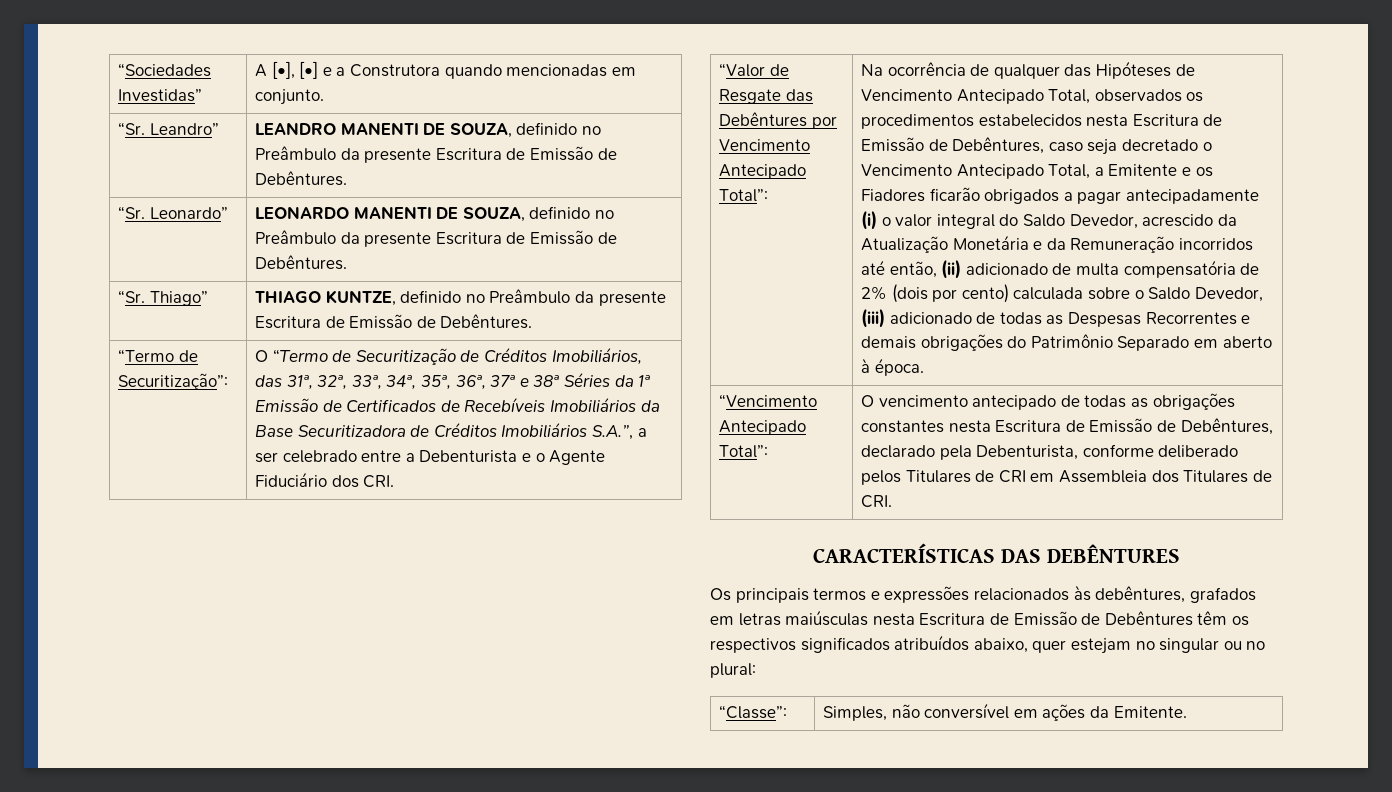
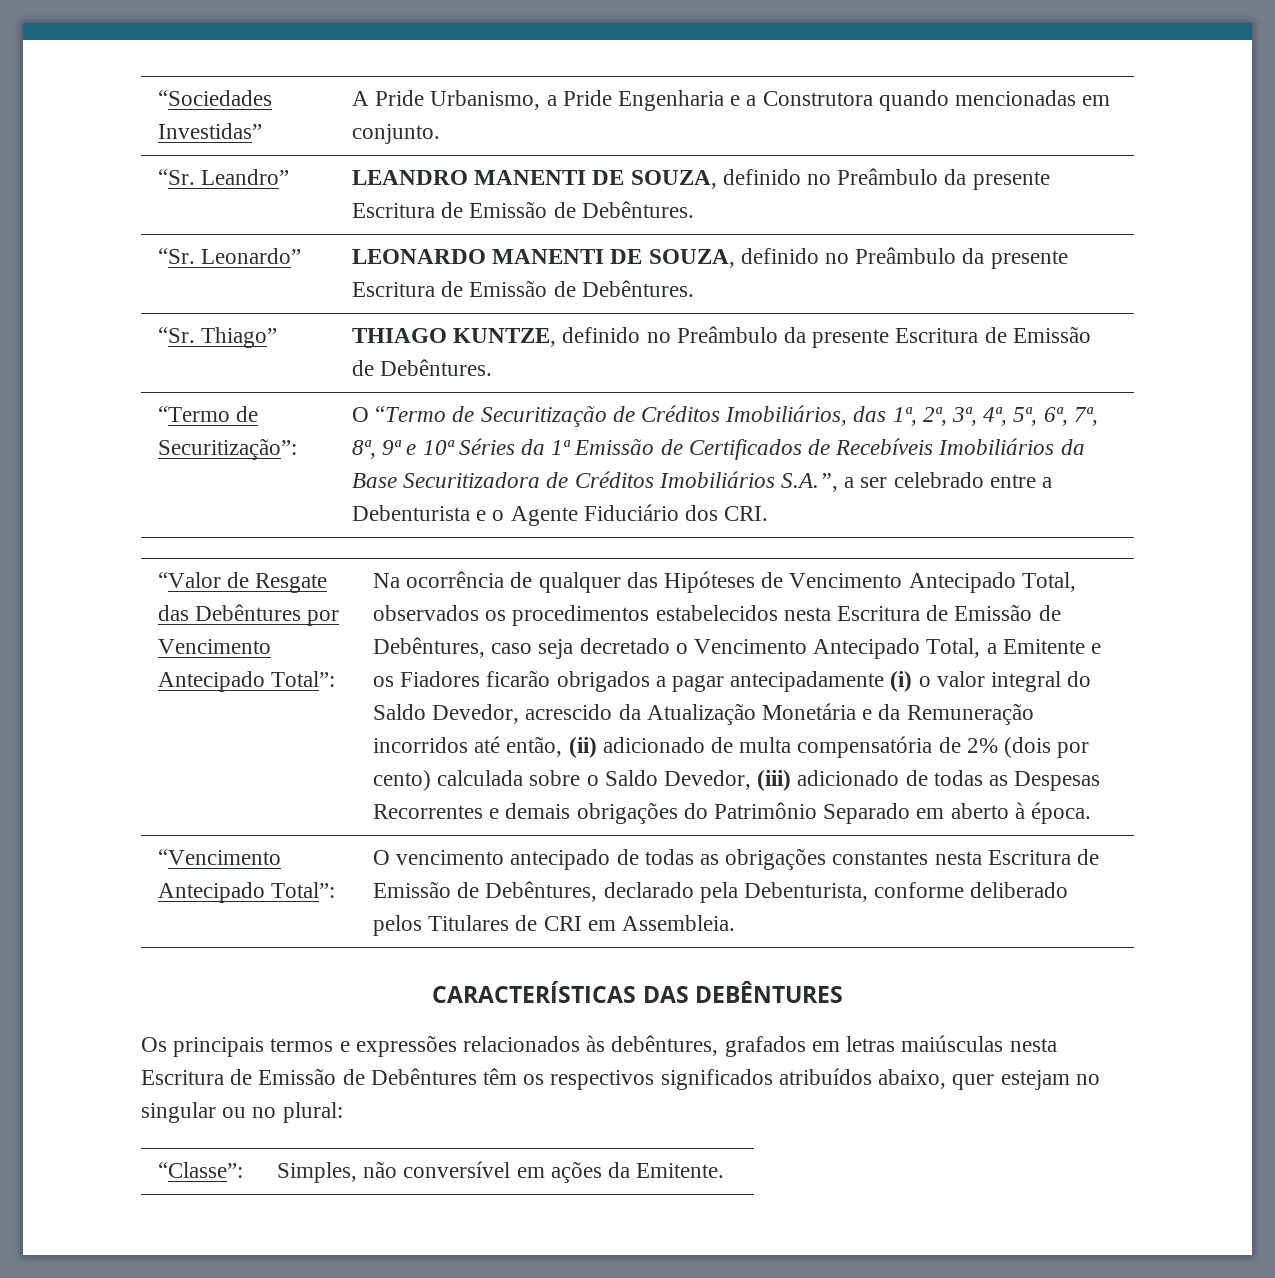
- “Sociedades Investidas” | A [•], [•] e a Construtora quando mencionadas em conjunto.
+ “Sociedades Investidas” | A Pride Urbanismo, a Pride Engenharia e a Construtora quando mencionadas em conjunto.
- O “Termo de Securitização de Créditos Imobiliários, das 31ª, 32ª, 33ª, 34ª, 35ª, 36ª, 37ª e 38ª Séries da 1ª Emissão de Certificados de Recebíveis Imobiliários da Base Securitizadora de Créditos Imobiliários S.A.”, a ser celebrado entre a Debenturista e o Agente Fiduciário dos CRI.
+ O “Termo de Securitização de Créditos Imobiliários, das 1ª, 2ª, 3ª, 4ª, 5ª, 6ª, 7ª, 8ª, 9ª e 10ª Séries da 1ª Emissão de Certificados de Recebíveis Imobiliários da Base Securitizadora de Créditos Imobiliários S.A.”, a ser celebrado entre a Debenturista e o Agente Fiduciário dos CRI.
- “Vencimento Antecipado Total”: | O vencimento antecipado de todas as obrigações constantes nesta Escritura de Emissão de Debêntures, declarado pela Debenturista, conforme deliberado pelos Titulares de CRI em Assembleia dos Titulares de CRI.
+ “Vencimento Antecipado Total”: | O vencimento antecipado de todas as obrigações constantes nesta Escritura de Emissão de Debêntures, declarado pela Debenturista, conforme deliberado pelos Titulares de CRI em Assembleia.

